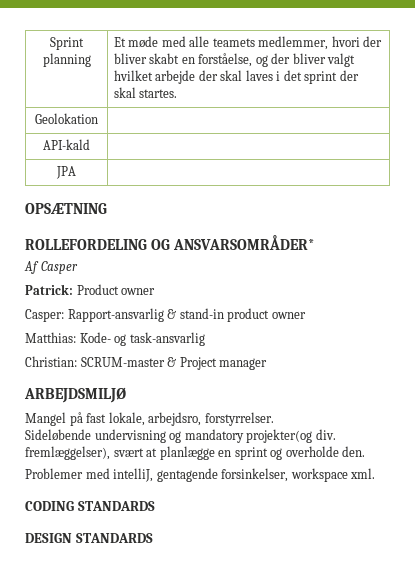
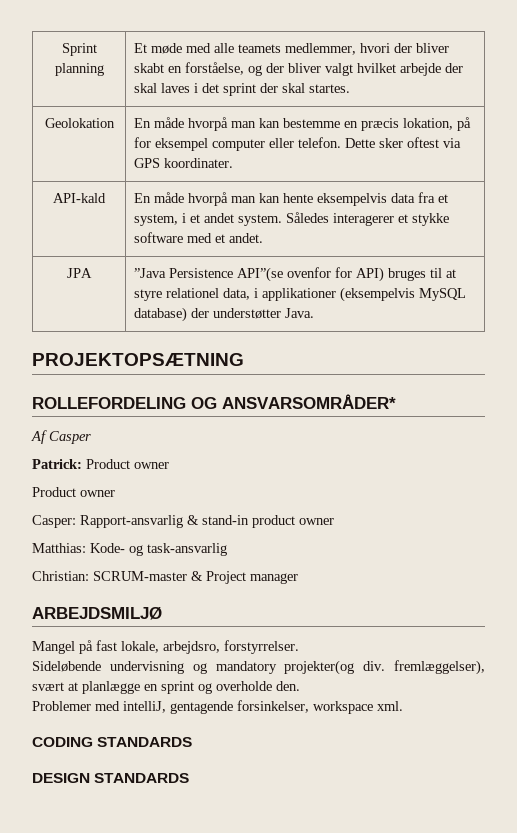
- Geolokation |
- API-kald |
- JPA |
- OPSÆTNING
+ Geolokation | En måde hvorpå man kan bestemme en præcis lokation, på for eksempel computer eller telefon. Dette sker oftest via GPS koordinater.
+ API-kald | En måde hvorpå man kan hente eksempelvis data fra et system, i et andet system. Således interagerer et stykke software med et andet.
+ JPA | ”Java Persistence API”(se ovenfor for API) bruges til at styre relationel data, i applikationer (eksempelvis MySQL database) der understøtter Java.
+ PROJEKTOPSÆTNING
  Patrick: Product owner
+ Product owner

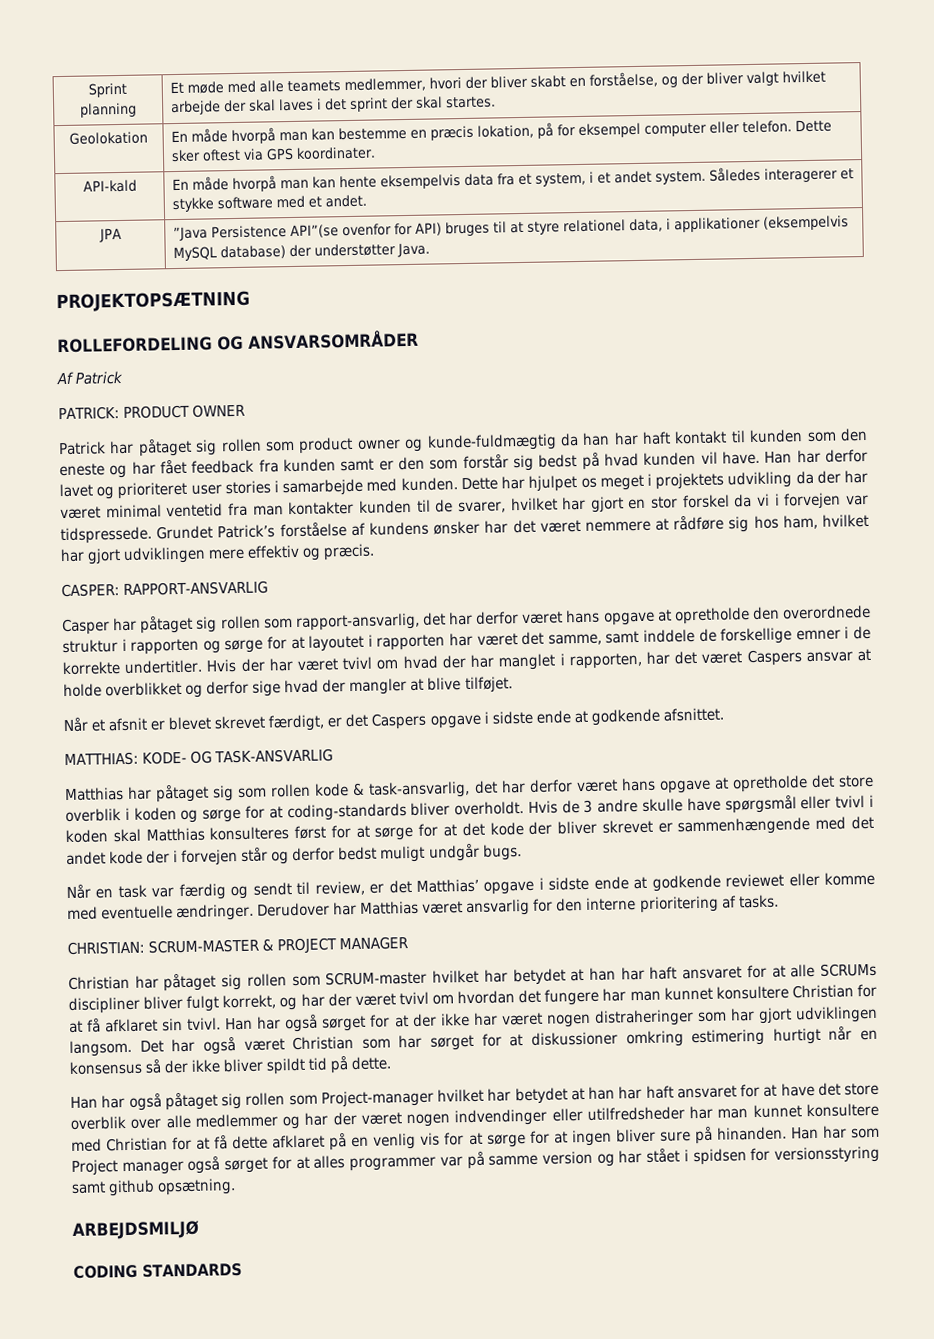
- ROLLEFORDELING OG ANSVARSOMRÅDER*
+ ROLLEFORDELING OG ANSVARSOMRÅDER
- Af Casper
- Patrick: Product owner
- Product owner
- Casper: Rapport-ansvarlig & stand-in product owner
- Matthias: Kode- og task-ansvarlig
- Christian: SCRUM-master & Project manager
+ Af Patrick
+ PATRICK: PRODUCT OWNER
+ Patrick har påtaget sig rollen som product owner og kunde-fuldmægtig da han har haft kontakt til kunden som den eneste og har fået feedback fra kunden samt er den som forstår sig bedst på hvad kunden vil have. Han har derfor lavet og prioriteret user stories i samarbejde med kunden. Dette har hjulpet os meget i projektets udvikling da der har været minimal ventetid fra man kontakter kunden til de svarer, hvilket har gjort en stor forskel da vi i forvejen var tidspressede. Grundet Patrick’s forståelse af kundens ønsker har det været nemmere at rådføre sig hos ham, hvilket har gjort udviklingen mere effektiv og præcis.
+ CASPER: RAPPORT-ANSVARLIG
+ Casper har påtaget sig rollen som rapport-ansvarlig, det har derfor været hans opgave at opretholde den overordnede struktur i rapporten og sørge for at layoutet i rapporten har været det samme, samt inddele de forskellige emner i de korrekte undertitler. Hvis der har været tvivl om hvad der har manglet i rapporten, har det været Caspers ansvar at holde overblikket og derfor sige hvad der mangler at blive tilføjet.
+ Når et afsnit er blevet skrevet færdigt, er det Caspers opgave i sidste ende at godkende afsnittet.
+ MATTHIAS: KODE- OG TASK-ANSVARLIG
+ Matthias har påtaget sig som rollen kode & task-ansvarlig, det har derfor været hans opgave at opretholde det store overblik i koden og sørge for at coding-standards bliver overholdt. Hvis de 3 andre skulle have spørgsmål eller tvivl i koden skal Matthias konsulteres først for at sørge for at det kode der bliver skrevet er sammenhængende med det andet kode der i forvejen står og derfor bedst muligt undgår bugs.
+ Når en task var færdig og sendt til review, er det Matthias’ opgave i sidste ende at godkende reviewet eller komme med eventuelle ændringer. Derudover har Matthias været ansvarlig for den interne prioritering af tasks.
+ CHRISTIAN: SCRUM-MASTER & PROJECT MANAGER
+ Christian har påtaget sig rollen som SCRUM-master hvilket har betydet at han har haft ansvaret for at alle SCRUMs discipliner bliver fulgt korrekt, og har der været tvivl om hvordan det fungere har man kunnet konsultere Christian for at få afklaret sin tvivl. Han har også sørget for at der ikke har været nogen distraheringer som har gjort udviklingen langsom. Det har også været Christian som har sørget for at diskussioner omkring estimering hurtigt når en konsensus så der ikke bliver spildt tid på dette.
+ Han har også påtaget sig rollen som Project-manager hvilket har betydet at han har haft ansvaret for at have det store overblik over alle medlemmer og har der været nogen indvendinger eller utilfredsheder har man kunnet konsultere med Christian for at få dette afklaret på en venlig vis for at sørge for at ingen bliver sure på hinanden. Han har som Project manager også sørget for at alles programmer var på samme version og har stået i spidsen for versionsstyring samt github opsætning.
  ARBEJDSMILJØ
- Mangel på fast lokale, arbejdsro, forstyrrelser.
- Sideløbende undervisning og mandatory projekter(og div. fremlæggelser), svært at planlægge en sprint og overholde den.
- Problemer med intelliJ, gentagende forsinkelser, workspace xml.
- DESIGN STANDARDS

